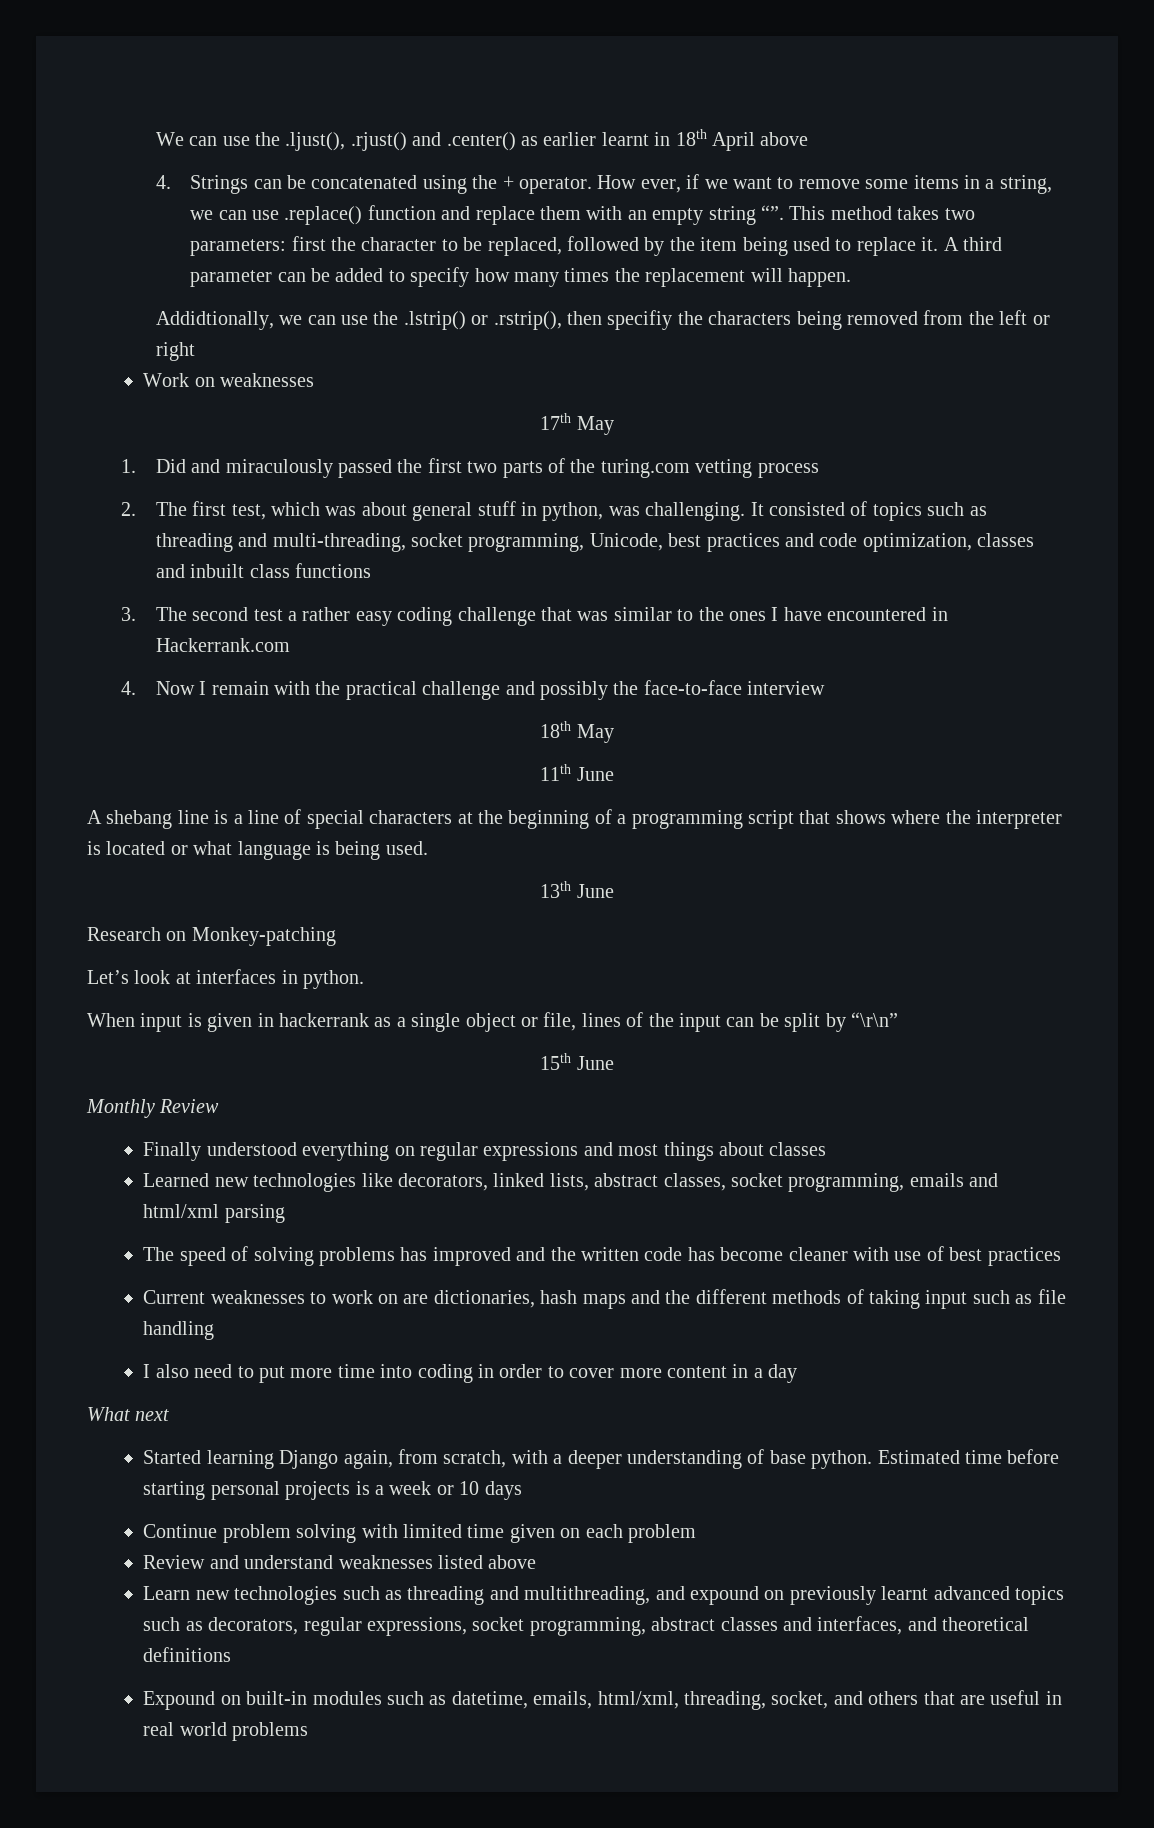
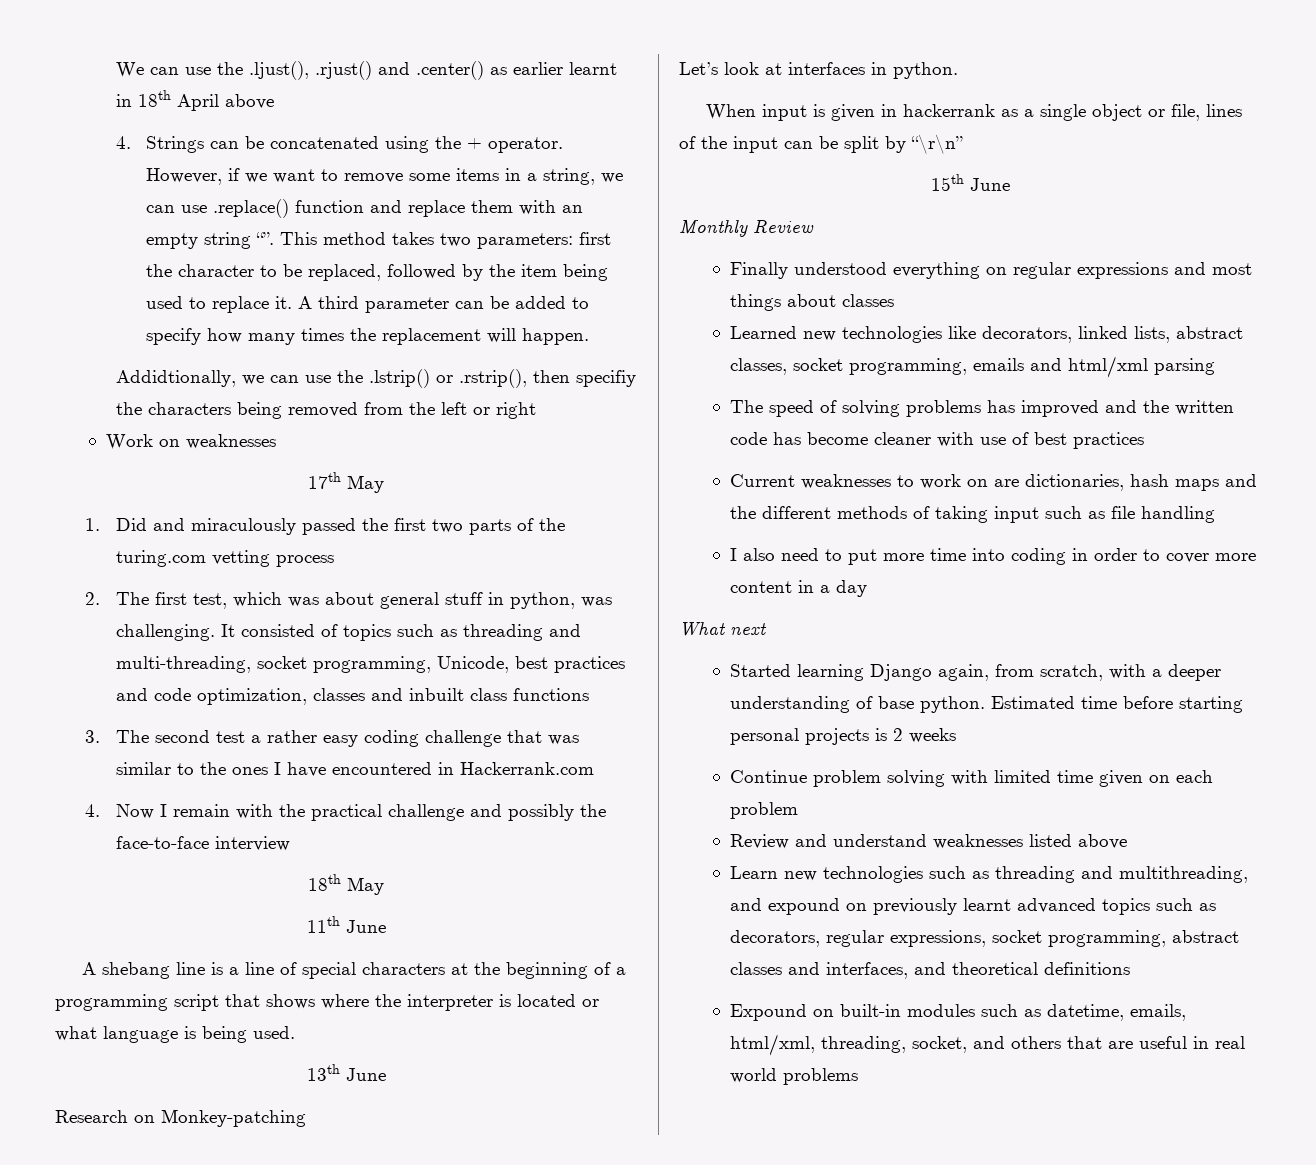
- How ever, if we want to remove some items in a string, we can use .replace() function and replace them with an empty string “”.
+ However, if we want to remove some items in a string, we can use .replace() function and replace them with an empty string “”.
- Estimated time before starting personal projects is a week or 10 days
+ Estimated time before starting personal projects is 2 weeks

